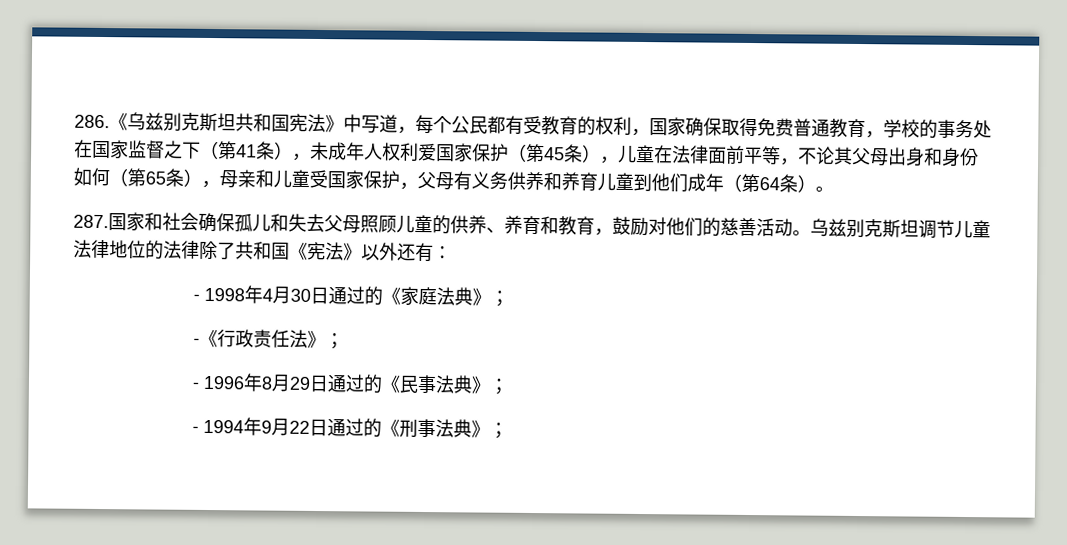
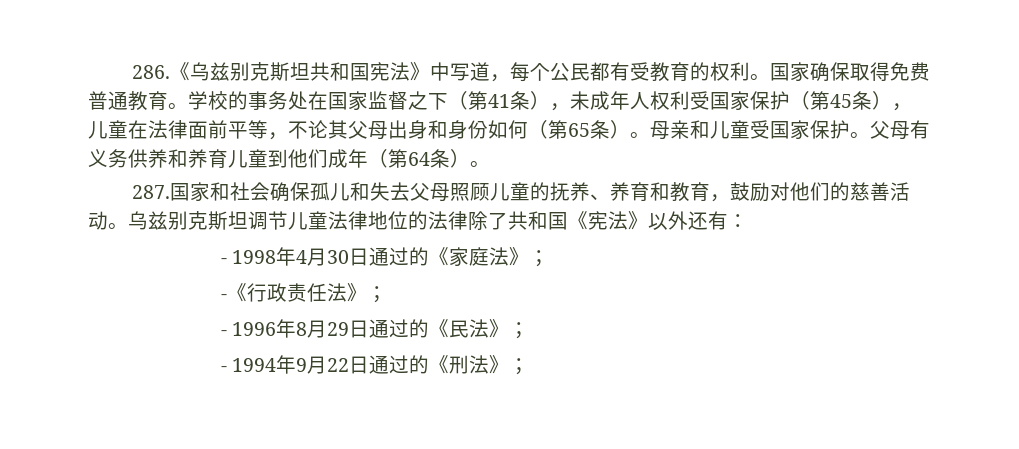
- 286.《乌兹别克斯坦共和国宪法》中写道，每个公民都有受教育的权利，国家确保取得免费普通教育，学校的事务处在国家监督之下（第41条），未成年人权利爱国家保护（第45条），儿童在法律面前平等，不论其父母出身和身份如何（第65条），母亲和儿童受国家保护，父母有义务供养和养育儿童到他们成年（第64条）。
+ 286.《乌兹别克斯坦共和国宪法》中写道，每个公民都有受教育的权利。国家确保取得免费普通教育。学校的事务处在国家监督之下（第41条），未成年人权利受国家保护（第45条），儿童在法律面前平等，不论其父母出身和身份如何（第65条）。母亲和儿童受国家保护。父母有义务供养和养育儿童到他们成年（第64条）。
- 287.国家和社会确保孤儿和失去父母照顾儿童的供养、养育和教育，鼓励对他们的慈善活动。
+ 287.国家和社会确保孤儿和失去父母照顾儿童的抚养、养育和教育，鼓励对他们的慈善活动。
- - 1998年4月30日通过的《家庭法典》；
+ - 1998年4月30日通过的《家庭法》；
- - 1996年8月29日通过的《民事法典》；
+ - 1996年8月29日通过的《民法》；
- - 1994年9月22日通过的《刑事法典》；
+ - 1994年9月22日通过的《刑法》；

